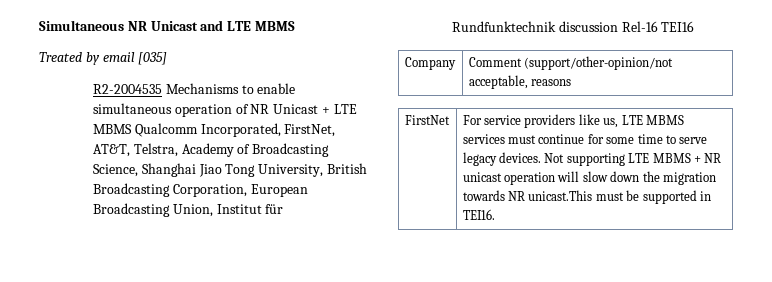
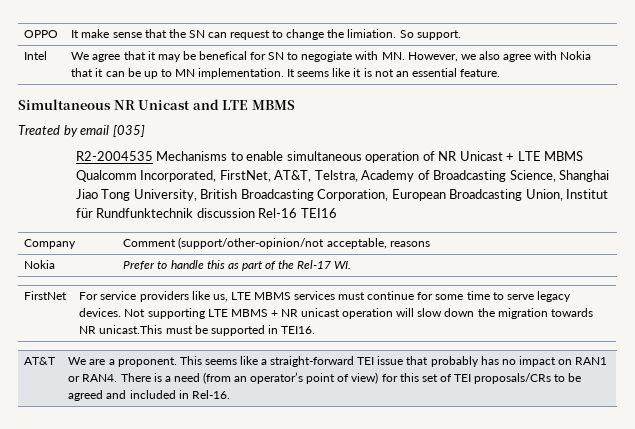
+ OPPO | It make sense that the SN can request to change the limiation. So support.
+ Intel | We agree that it may be benefical for SN to negogiate with MN. However, we also agree with Nokia that it can be up to MN implementation. It seems like it is not an essential feature.
+ Nokia | Prefer to handle this as part of the Rel-17 WI.
+ AT&T | We are a proponent. This seems like a straight-forward TEI issue that probably has no impact on RAN1 or RAN4. There is a need (from an operator’s point of view) for this set of TEI proposals/CRs to be agreed and included in Rel-16.

